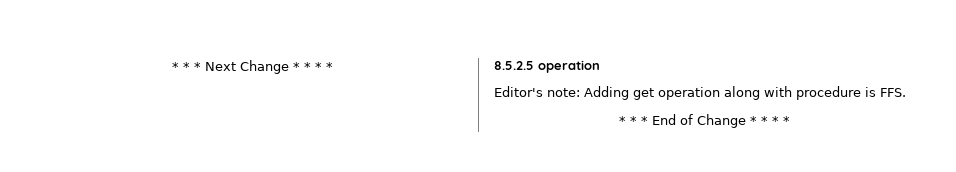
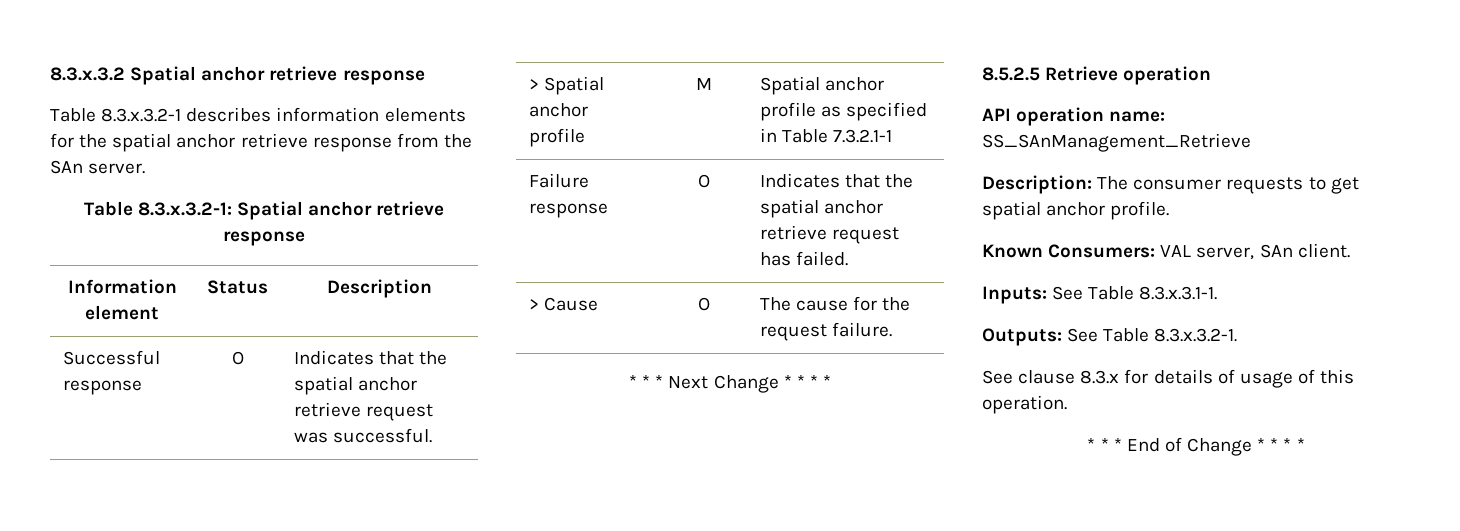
+ 8.3.x.3.2 Spatial anchor retrieve response
+ Table 8.3.x.3.2-1 describes information elements for the spatial anchor retrieve response from the SAn server.
+ Table 8.3.x.3.2-1: Spatial anchor retrieve response
+ Information element | Status | Description
+ Successful response | O | Indicates that the spatial anchor retrieve request was successful.
+ > Spatial anchor profile | M | Spatial anchor profile as specified in Table 7.3.2.1-1
+ Failure response | O | Indicates that the spatial anchor retrieve request has failed.
+ > Cause | O | The cause for the request failure.
- 8.5.2.5 operation
+ 8.5.2.5 Retrieve operation
- Editor's note: Adding get operation along with procedure is FFS.
+ API operation name: SS_SAnManagement_Retrieve
+ Description: The consumer requests to get spatial anchor profile.
+ Known Consumers: VAL server, SAn client.
+ Inputs: See Table 8.3.x.3.1-1.
+ Outputs: See Table 8.3.x.3.2-1.
+ See clause 8.3.x for details of usage of this operation.

